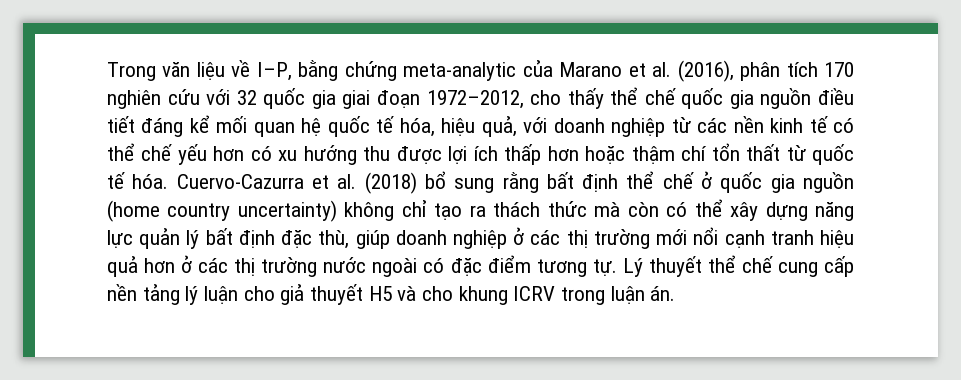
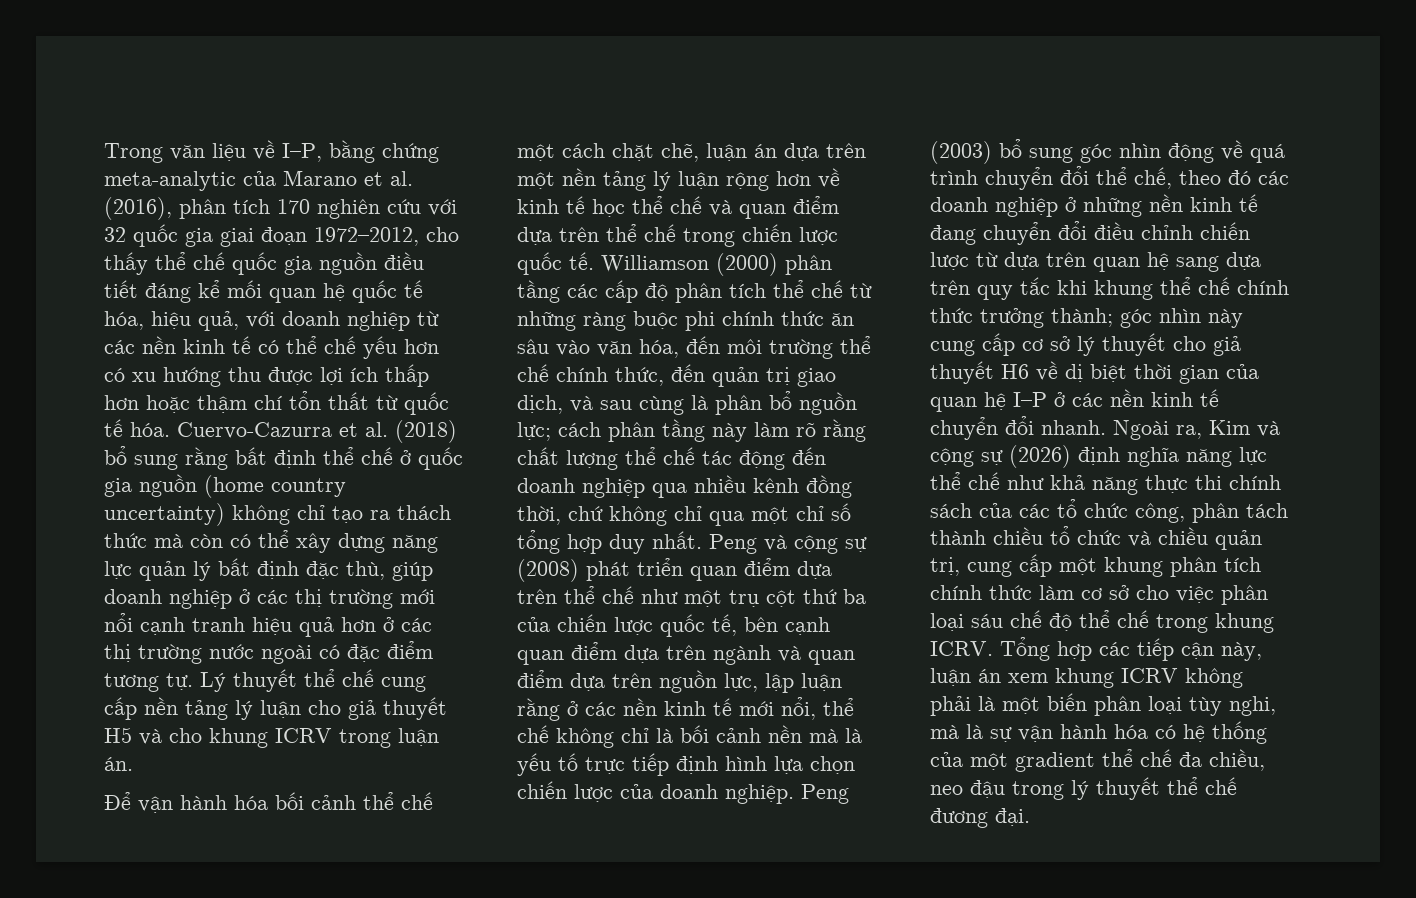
+ Để vận hành hóa bối cảnh thể chế một cách chặt chẽ, luận án dựa trên một nền tảng lý luận rộng hơn về kinh tế học thể chế và quan điểm dựa trên thể chế trong chiến lược quốc tế. Williamson (2000) phân tầng các cấp độ phân tích thể chế từ những ràng buộc phi chính thức ăn sâu vào văn hóa, đến môi trường thể chế chính thức, đến quản trị giao dịch, và sau cùng là phân bổ nguồn lực; cách phân tầng này làm rõ rằng chất lượng thể chế tác động đến doanh nghiệp qua nhiều kênh đồng thời, chứ không chỉ qua một chỉ số tổng hợp duy nhất. Peng và cộng sự (2008) phát triển quan điểm dựa trên thể chế như một trụ cột thứ ba của chiến lược quốc tế, bên cạnh quan điểm dựa trên ngành và quan điểm dựa trên nguồn lực, lập luận rằng ở các nền kinh tế mới nổi, thể chế không chỉ là bối cảnh nền mà là yếu tố trực tiếp định hình lựa chọn chiến lược của doanh nghiệp. Peng (2003) bổ sung góc nhìn động về quá trình chuyển đổi thể chế, theo đó các doanh nghiệp ở những nền kinh tế đang chuyển đổi điều chỉnh chiến lược từ dựa trên quan hệ sang dựa trên quy tắc khi khung thể chế chính thức trưởng thành; góc nhìn này cung cấp cơ sở lý thuyết cho giả thuyết H6 về dị biệt thời gian của quan hệ I–P ở các nền kinh tế chuyển đổi nhanh. Ngoài ra, Kim và cộng sự (2026) định nghĩa năng lực thể chế như khả năng thực thi chính sách của các tổ chức công, phân tách thành chiều tổ chức và chiều quản trị, cung cấp một khung phân tích chính thức làm cơ sở cho việc phân loại sáu chế độ thể chế trong khung ICRV. Tổng hợp các tiếp cận này, luận án xem khung ICRV không phải là một biến phân loại tùy nghi, mà là sự vận hành hóa có hệ thống của một gradient thể chế đa chiều, neo đậu trong lý thuyết thể chế đương đại.

